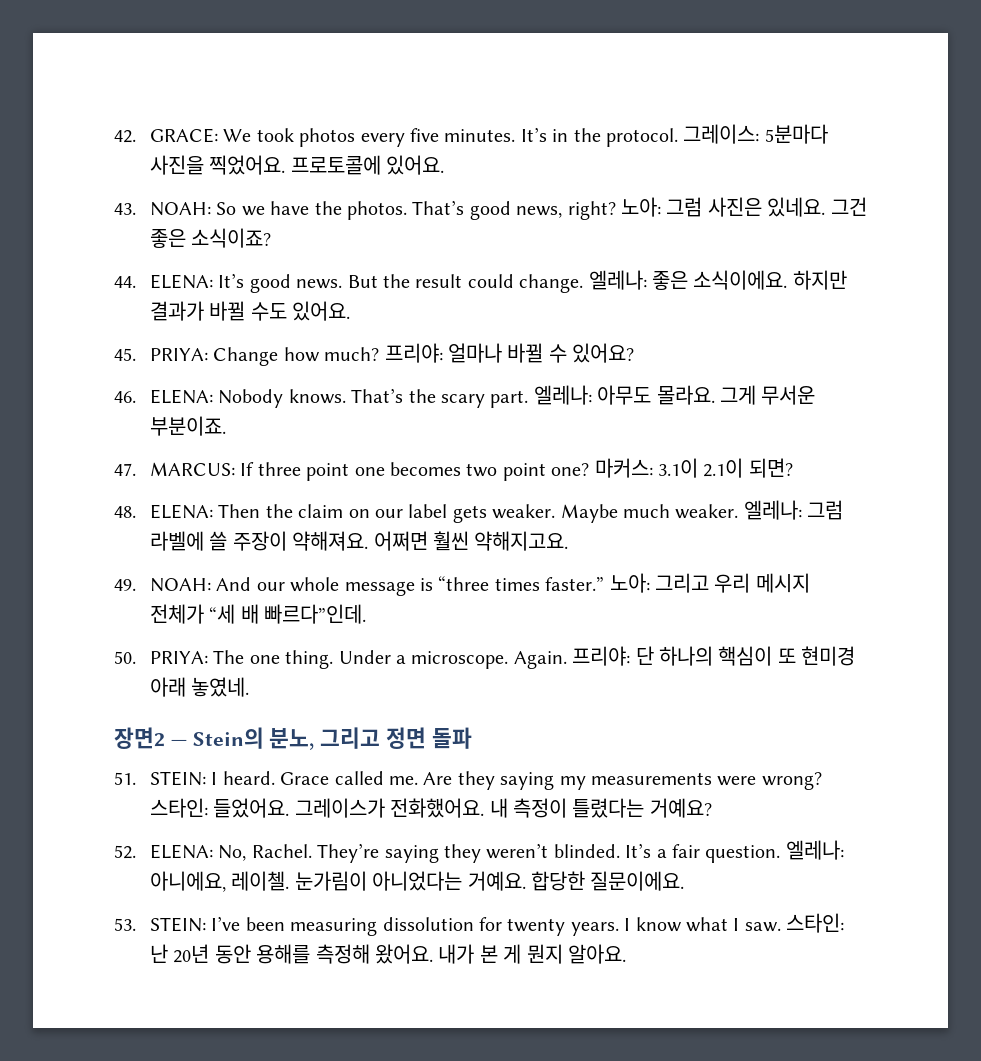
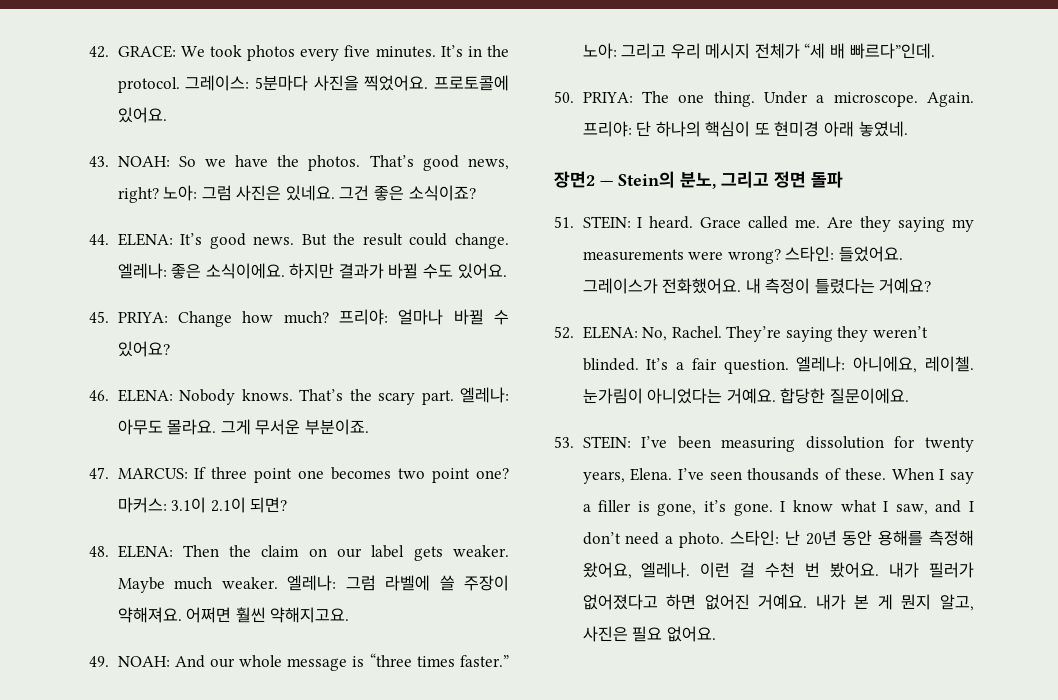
- 53. STEIN: I’ve been measuring dissolution for twenty years. I know what I saw.
+ 53. STEIN: I’ve been measuring dissolution for twenty years, Elena. I’ve seen thousands of these. When I say a filler is gone, it’s gone. I know what I saw, and I don’t need a photo.
- 스타인: 난 20년 동안 용해를 측정해 왔어요. 내가 본 게 뭔지 알아요.
+ 스타인: 난 20년 동안 용해를 측정해 왔어요, 엘레나. 이런 걸 수천 번 봤어요. 내가 필러가 없어졌다고 하면 없어진 거예요. 내가 본 게 뭔지 알고, 사진은 필요 없어요.

